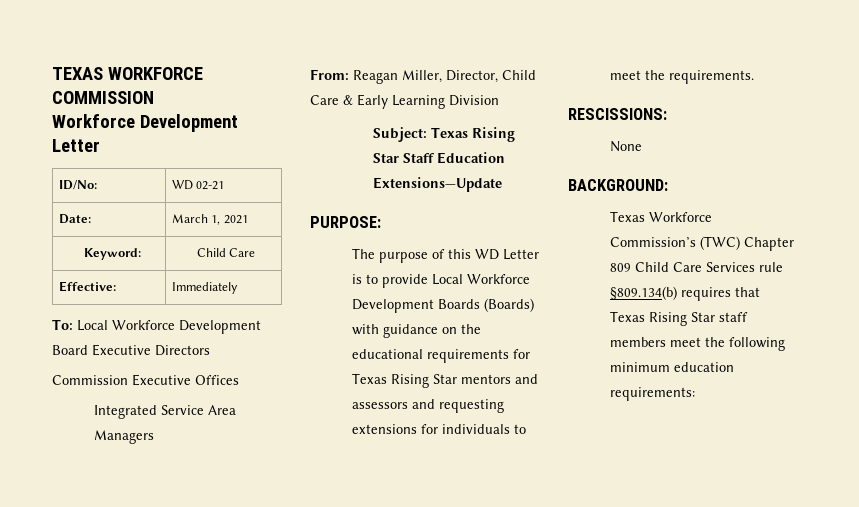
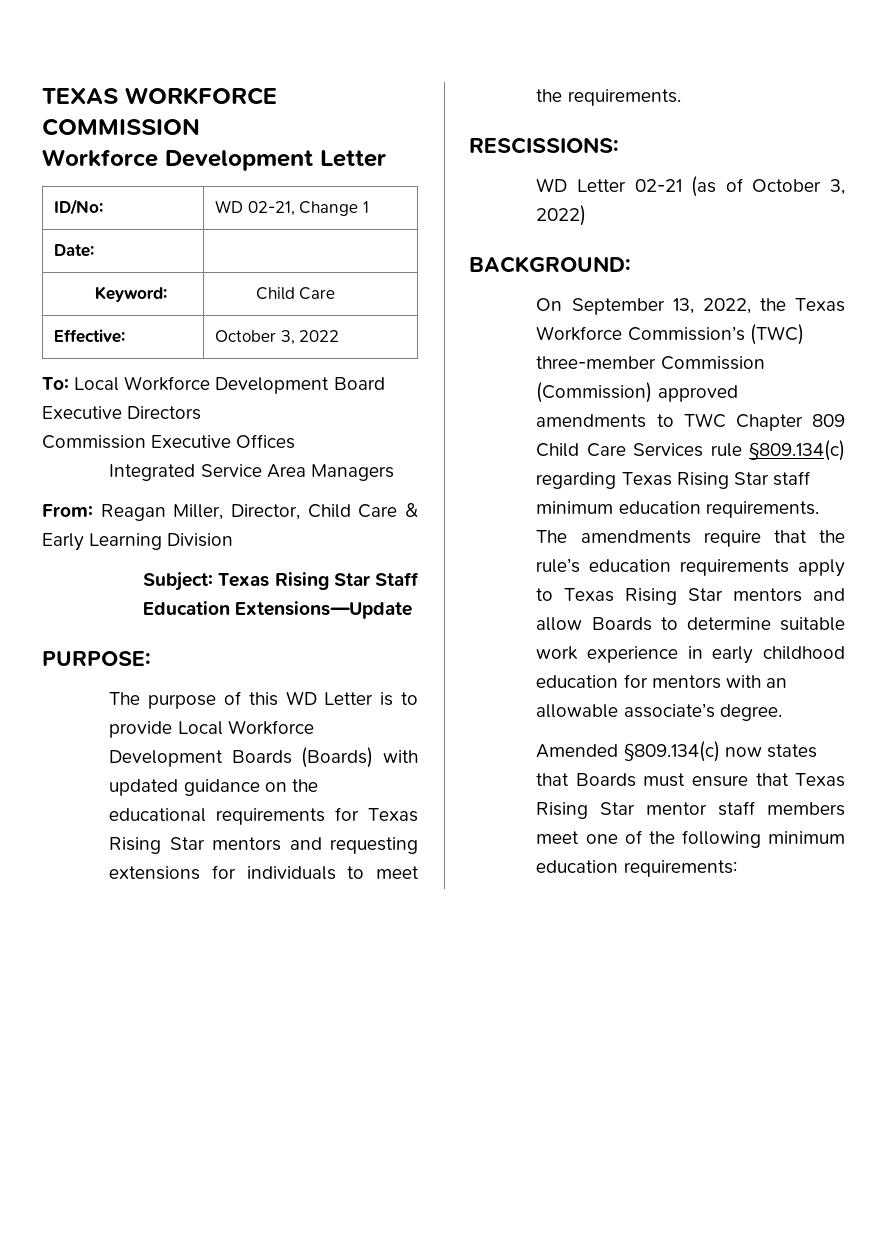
- ID/No: | WD 02-21
- Date: | March 1, 2021
+ ID/No: | WD 02-21, Change 1
+ Date: |
- Effective: | Immediately
+ Effective: | October 3, 2022
- The purpose of this WD Letter is to provide Local Workforce Development Boards (Boards) with guidance on the educational requirements for Texas Rising Star mentors and assessors and requesting extensions for individuals to meet the requirements.
+ The purpose of this WD Letter is to provide Local Workforce Development Boards (Boards) with updated guidance on the educational requirements for Texas Rising Star mentors and requesting extensions for individuals to meet the requirements.
- None
+ WD Letter 02-21 (as of October 3, 2022)
  BACKGROUND:
- Texas Workforce Commission’s (TWC) Chapter 809 Child Care Services rule §809.134(b) requires that Texas Rising Star staff members meet the following minimum education requirements:
+ On September 13, 2022, the Texas Workforce Commission’s (TWC) three-member Commission (Commission) approved amendments to TWC Chapter 809 Child Care Services rule §809.134(c) regarding Texas Rising Star staff minimum education requirements. The amendments require that the rule’s education requirements apply to Texas Rising Star mentors and allow Boards to determine suitable work experience in early childhood education for mentors with an allowable associate’s degree.
+ Amended §809.134(c) now states that Boards must ensure that Texas Rising Star mentor staff members meet one of the following minimum education requirements:

